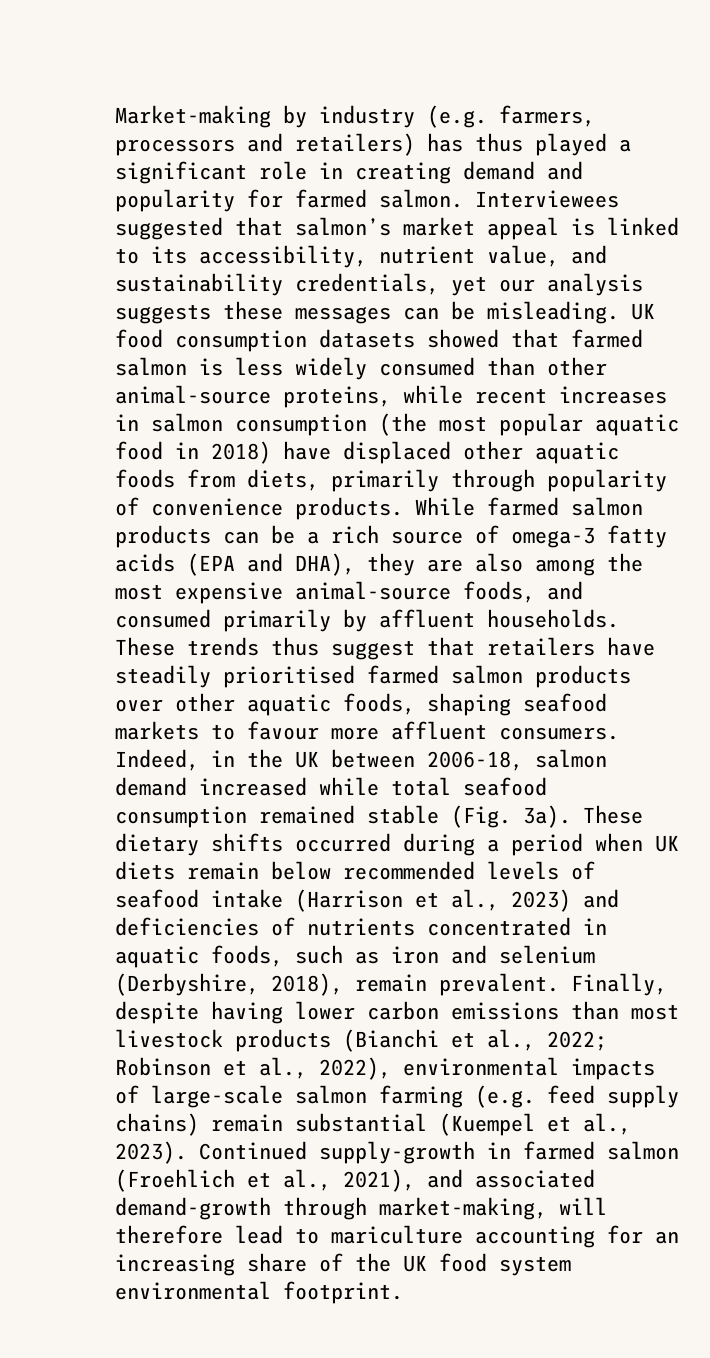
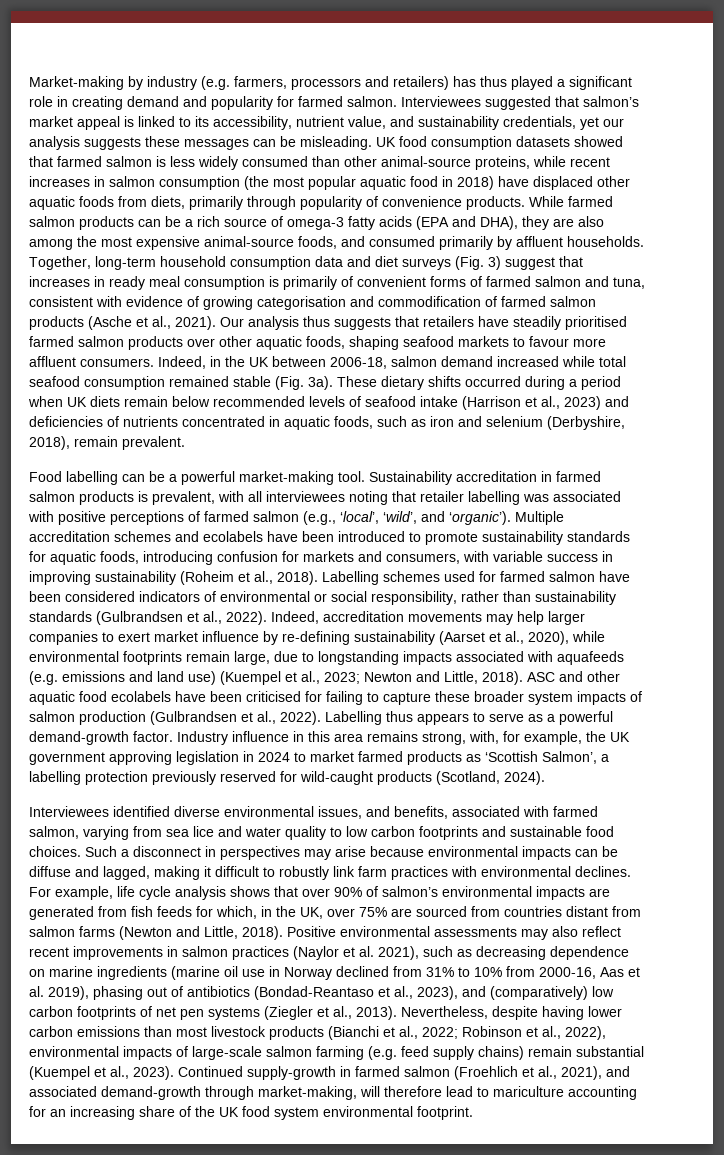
- These trends thus suggest that retailers have steadily prioritised farmed salmon products over other aquatic foods, shaping seafood markets to favour more affluent consumers.
+ Together, long-term household consumption data and diet surveys (Fig. 3) suggest that increases in ready meal consumption is primarily of convenient forms of farmed salmon and tuna, consistent with evidence of growing categorisation and commodification of farmed salmon products (Asche et al., 2021). Our analysis thus suggests that retailers have steadily prioritised farmed salmon products over other aquatic foods, shaping seafood markets to favour more affluent consumers.
- These dietary shifts occurred during a period when UK diets remain below recommended levels of seafood intake (Harrison et al., 2023) and deficiencies of nutrients concentrated in aquatic foods, such as iron and selenium (Derbyshire, 2018), remain prevalent. Finally, despite having lower carbon emissions than most livestock products (Bianchi et al., 2022;
+ These dietary shifts occurred during a period when UK diets remain below recommended levels of seafood intake (Harrison et al., 2023) and deficiencies of nutrients concentrated in aquatic foods, such as iron and selenium (Derbyshire, 2018), remain prevalent.
+ Food labelling can be a powerful market-making tool. Sustainability accreditation in farmed salmon products is prevalent, with all interviewees noting that retailer labelling was associated with positive perceptions of farmed salmon (e.g., ‘local’, ‘wild’, and ‘organic’). Multiple accreditation schemes and ecolabels have been introduced to promote sustainability standards for aquatic foods, introducing confusion for markets and consumers, with variable success in improving sustainability (Roheim et al., 2018). Labelling schemes used for farmed salmon have been considered indicators of environmental or social responsibility, rather than sustainability standards (Gulbrandsen et al., 2022). Indeed, accreditation movements may help larger companies to exert market influence by re-defining sustainability (Aarset et al., 2020), while environmental footprints remain large, due to longstanding impacts associated with aquafeeds (e.g. emissions and land use) (Kuempel et al., 2023; Newton and Little, 2018). ASC and other aquatic food ecolabels have been criticised for failing to capture these broader system impacts of salmon production (Gulbrandsen et al., 2022). Labelling thus appears to serve as a powerful demand-growth factor. Industry influence in this area remains strong, with, for example, the UK government approving legislation in 2024 to market farmed products as ‘Scottish Salmon’, a labelling protection previously reserved for wild-caught products (Scotland, 2024).
+ Interviewees identified diverse environmental issues, and benefits, associated with farmed salmon, varying from sea lice and water quality to low carbon footprints and sustainable food choices. Such a disconnect in perspectives may arise because environmental impacts can be diffuse and lagged, making it difficult to robustly link farm practices with environmental declines. For example, life cycle analysis shows that over 90% of salmon’s environmental impacts are generated from fish feeds for which, in the UK, over 75% are sourced from countries distant from salmon farms (Newton and Little, 2018). Positive environmental assessments may also reflect recent improvements in salmon practices (Naylor et al. 2021), such as decreasing dependence on marine ingredients (marine oil use in Norway declined from 31% to 10% from 2000-16, Aas et al. 2019), phasing out of antibiotics (Bondad-Reantaso et al., 2023), and (comparatively) low carbon footprints of net pen systems (Ziegler et al., 2013). Nevertheless, despite having lower carbon emissions than most livestock products (Bianchi et al., 2022;

